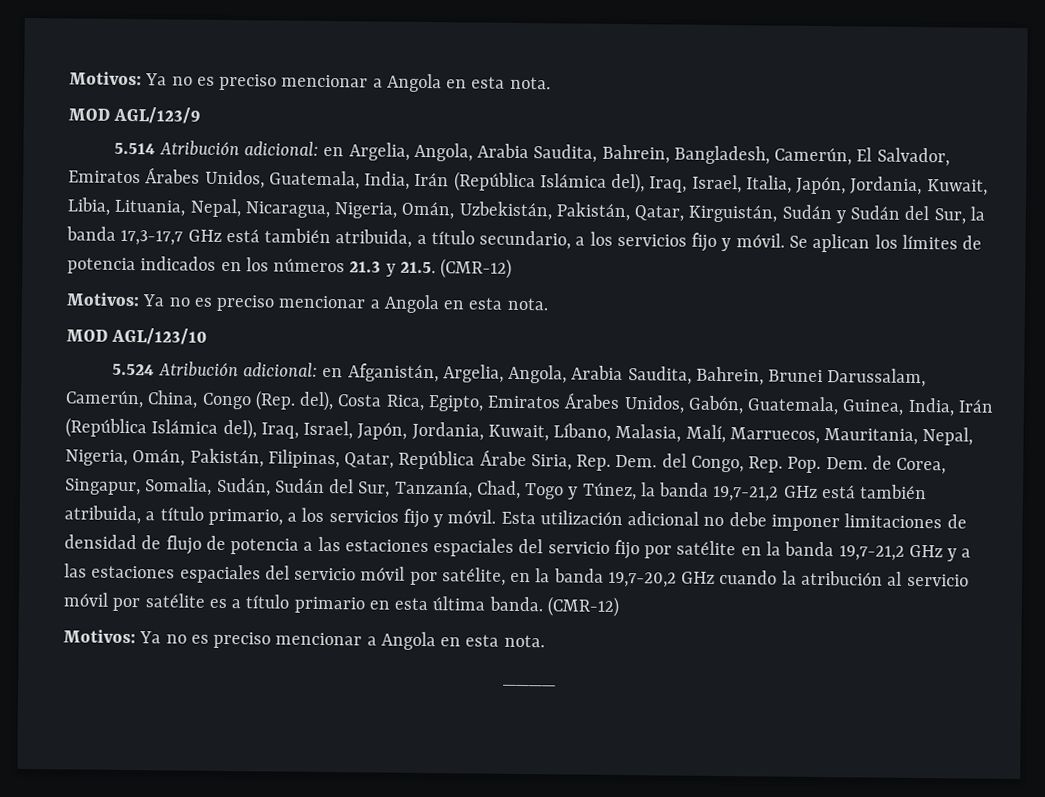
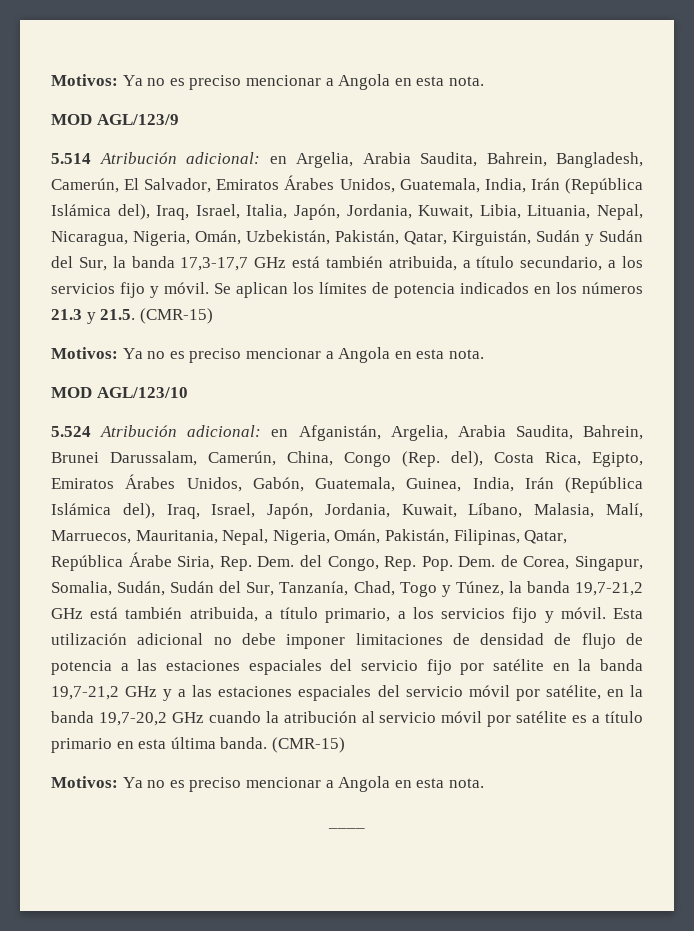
- 5.514 Atribución adicional: en Argelia, Angola, Arabia Saudita, Bahrein, Bangladesh, Camerún, El Salvador, Emiratos Árabes Unidos, Guatemala, India, Irán (República Islámica del), Iraq, Israel, Italia, Japón, Jordania, Kuwait, Libia, Lituania, Nepal, Nicaragua, Nigeria, Omán, Uzbekistán, Pakistán, Qatar, Kirguistán, Sudán y Sudán del Sur, la banda 17,3-17,7 GHz está también atribuida, a título secundario, a los servicios fijo y móvil.
+ 5.514 Atribución adicional: en Argelia, Arabia Saudita, Bahrein, Bangladesh, Camerún, El Salvador, Emiratos Árabes Unidos, Guatemala, India, Irán (República Islámica del), Iraq, Israel, Italia, Japón, Jordania, Kuwait, Libia, Lituania, Nepal, Nicaragua, Nigeria, Omán, Uzbekistán, Pakistán, Qatar, Kirguistán, Sudán y Sudán del Sur, la banda 17,3-17,7 GHz está también atribuida, a título secundario, a los servicios fijo y móvil.
- Se aplican los límites de potencia indicados en los números 21.3 y 21.5. (CMR-12)
+ Se aplican los límites de potencia indicados en los números 21.3 y 21.5. (CMR-15)
- en Afganistán, Argelia, Angola, Arabia Saudita, Bahrein, Brunei Darussalam, Camerún, China, Congo (Rep. del), Costa Rica, Egipto, Emiratos Árabes Unidos, Gabón, Guatemala, Guinea, India, Irán (República Islámica del), Iraq, Israel, Japón, Jordania, Kuwait, Líbano, Malasia, Malí, Marruecos, Mauritania, Nepal, Nigeria, Omán, Pakistán, Filipinas, Qatar, República Árabe Siria, Rep. Dem. del Congo, Rep. Pop. Dem. de Corea, Singapur, Somalia, Sudán, Sudán del Sur, Tanzanía, Chad, Togo y Túnez, la banda 19,7-21,2 GHz está también atribuida, a título primario, a los servicios fijo y móvil.
+ en Afganistán, Argelia, Arabia Saudita, Bahrein, Brunei Darussalam, Camerún, China, Congo (Rep. del), Costa Rica, Egipto, Emiratos Árabes Unidos, Gabón, Guatemala, Guinea, India, Irán (República Islámica del), Iraq, Israel, Japón, Jordania, Kuwait, Líbano, Malasia, Malí, Marruecos, Mauritania, Nepal, Nigeria, Omán, Pakistán, Filipinas, Qatar, República Árabe Siria, Rep. Dem. del Congo, Rep. Pop. Dem. de Corea, Singapur, Somalia, Sudán, Sudán del Sur, Tanzanía, Chad, Togo y Túnez, la banda 19,7-21,2 GHz está también atribuida, a título primario, a los servicios fijo y móvil.
- Esta utilización adicional no debe imponer limitaciones de densidad de flujo de potencia a las estaciones espaciales del servicio fijo por satélite en la banda 19,7-21,2 GHz y a las estaciones espaciales del servicio móvil por satélite, en la banda 19,7-20,2 GHz cuando la atribución al servicio móvil por satélite es a título primario en esta última banda. (CMR-12)
+ Esta utilización adicional no debe imponer limitaciones de densidad de flujo de potencia a las estaciones espaciales del servicio fijo por satélite en la banda 19,7-21,2 GHz y a las estaciones espaciales del servicio móvil por satélite, en la banda 19,7-20,2 GHz cuando la atribución al servicio móvil por satélite es a título primario en esta última banda. (CMR-15)

